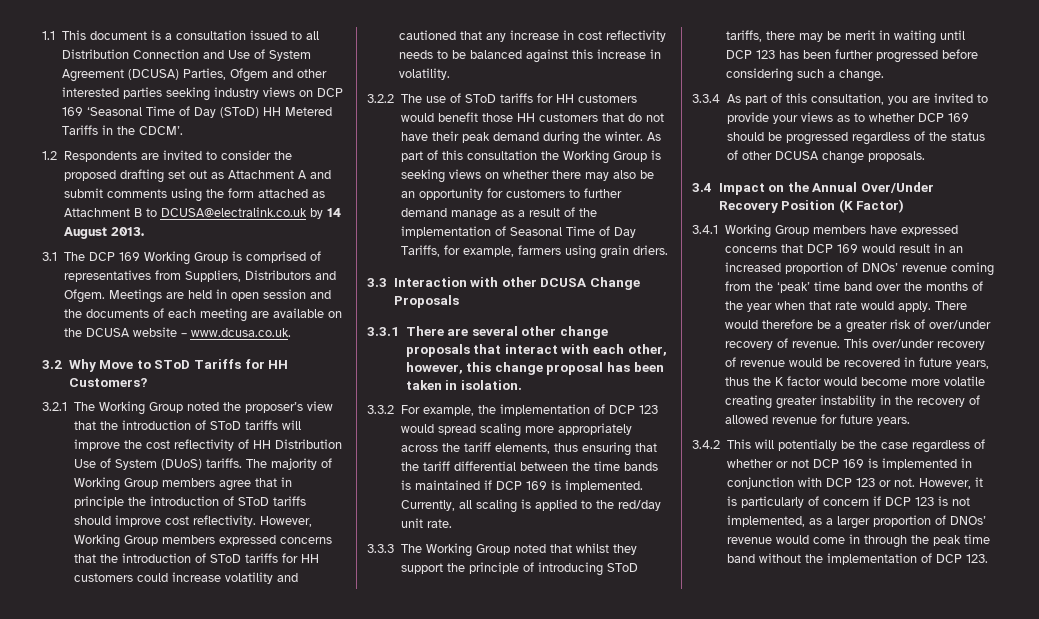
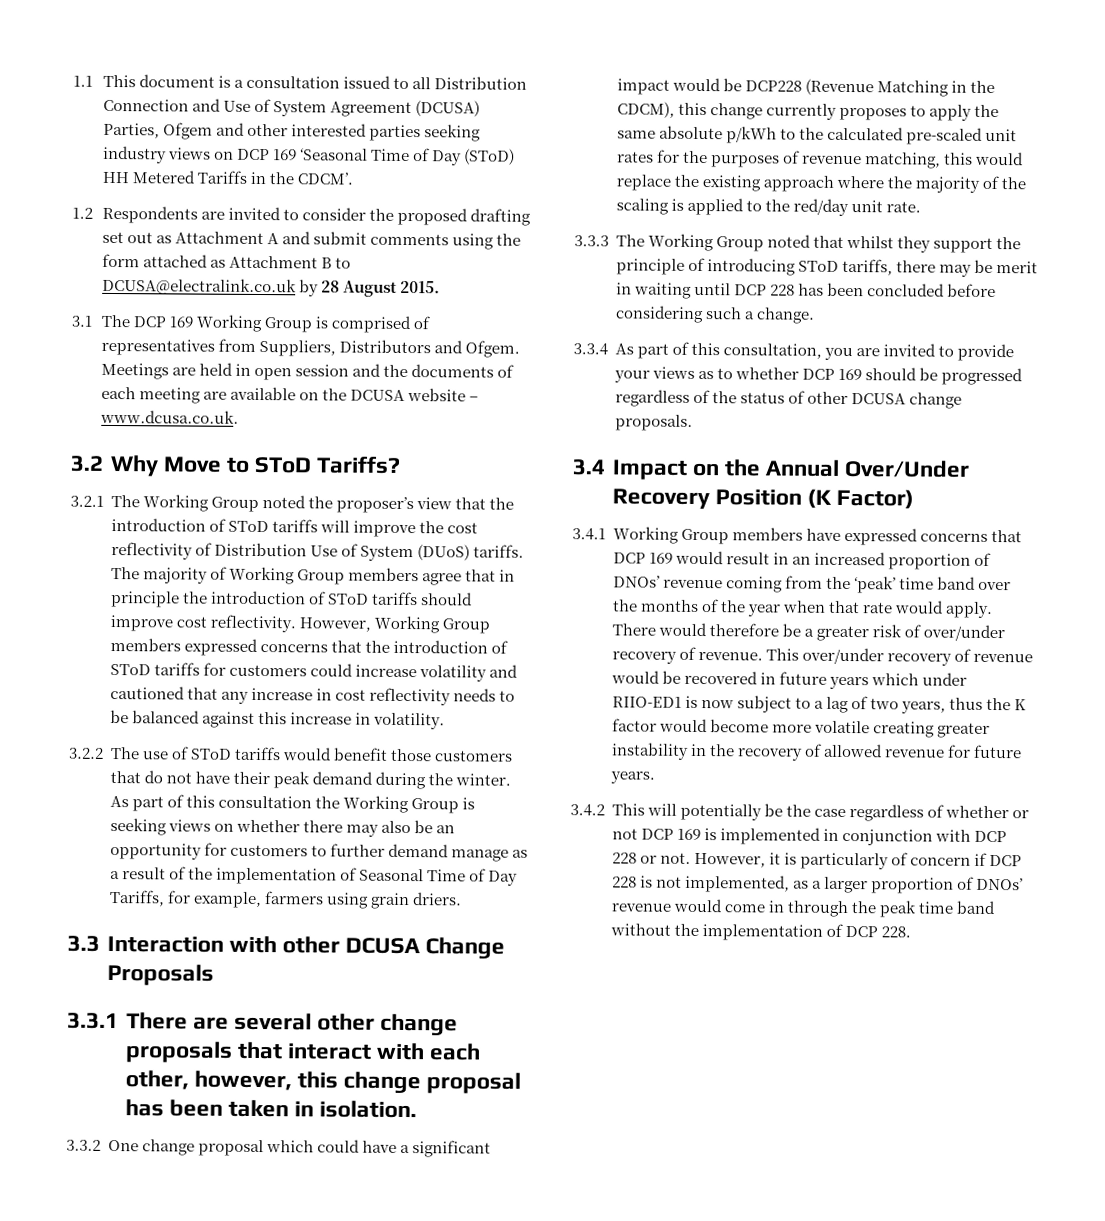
- 1.2 Respondents are invited to consider the proposed drafting set out as Attachment A and submit comments using the form attached as Attachment B to DCUSA@electralink.co.uk by 14 August 2013.
+ 1.2 Respondents are invited to consider the proposed drafting set out as Attachment A and submit comments using the form attached as Attachment B to DCUSA@electralink.co.uk by 28 August 2015.
- 3.2 Why Move to SToD Tariffs for HH Customers?
+ 3.2 Why Move to SToD Tariffs?
- 3.2.1 The Working Group noted the proposer’s view that the introduction of SToD tariffs will improve the cost reflectivity of HH Distribution Use of System (DUoS) tariffs.
+ 3.2.1 The Working Group noted the proposer’s view that the introduction of SToD tariffs will improve the cost reflectivity of Distribution Use of System (DUoS) tariffs.
- However, Working Group members expressed concerns that the introduction of SToD tariffs for HH customers could increase volatility and cautioned that any increase in cost reflectivity needs to be balanced against this increase in volatility.
+ However, Working Group members expressed concerns that the introduction of SToD tariffs for customers could increase volatility and cautioned that any increase in cost reflectivity needs to be balanced against this increase in volatility.
- 3.2.2 The use of SToD tariffs for HH customers would benefit those HH customers that do not have their peak demand during the winter.
+ 3.2.2 The use of SToD tariffs would benefit those customers that do not have their peak demand during the winter.
- 3.3.2 For example, the implementation of DCP 123 would spread scaling more appropriately across the tariff elements, thus ensuring that the tariff differential between the time bands is maintained if DCP 169 is implemented. Currently, all scaling is applied to the red/day unit rate.
+ 3.3.2 One change proposal which could have a significant impact would be DCP228 (Revenue Matching in the CDCM), this change currently proposes to apply the same absolute p/kWh to the calculated pre-scaled unit rates for the purposes of revenue matching, this would replace the existing approach where the majority of the scaling is applied to the red/day unit rate.
- 3.3.3 The Working Group noted that whilst they support the principle of introducing SToD tariffs, there may be merit in waiting until DCP 123 has been further progressed before considering such a change.
+ 3.3.3 The Working Group noted that whilst they support the principle of introducing SToD tariffs, there may be merit in waiting until DCP 228 has been concluded before considering such a change.
- This over/under recovery of revenue would be recovered in future years, thus the K factor would become more volatile creating greater instability in the recovery of allowed revenue for future years.
+ This over/under recovery of revenue would be recovered in future years which under RIIO-ED1 is now subject to a lag of two years, thus the K factor would become more volatile creating greater instability in the recovery of allowed revenue for future years.
- 3.4.2 This will potentially be the case regardless of whether or not DCP 169 is implemented in conjunction with DCP 123 or not.
+ 3.4.2 This will potentially be the case regardless of whether or not DCP 169 is implemented in conjunction with DCP 228 or not.
- However, it is particularly of concern if DCP 123 is not implemented, as a larger proportion of DNOs’ revenue would come in through the peak time band without the implementation of DCP 123.
+ However, it is particularly of concern if DCP 228 is not implemented, as a larger proportion of DNOs’ revenue would come in through the peak time band without the implementation of DCP 228.

